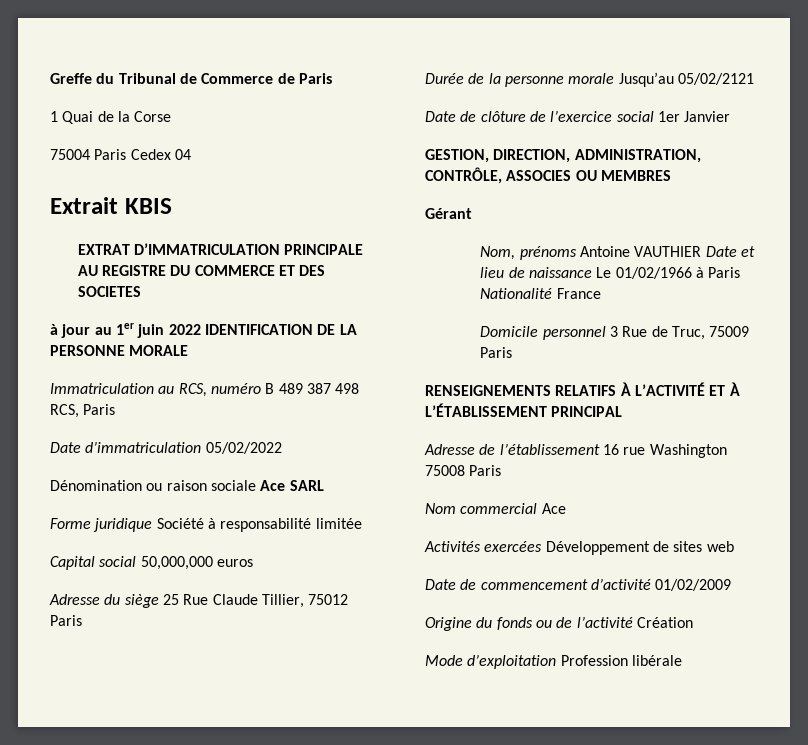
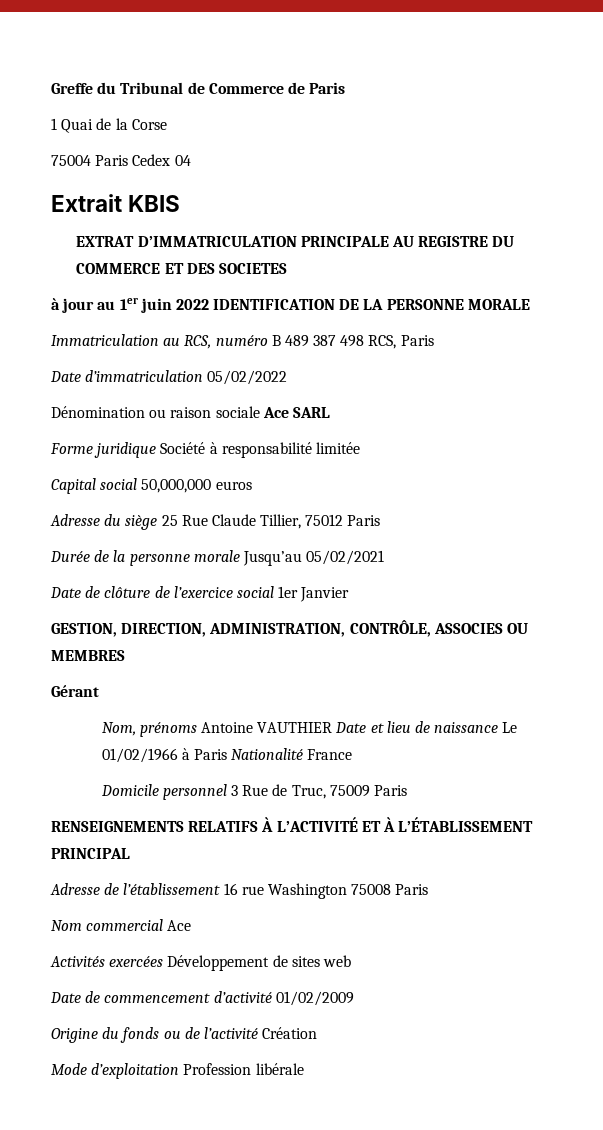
- Durée de la personne morale Jusqu’au 05/02/2121
+ Durée de la personne morale Jusqu’au 05/02/2021

